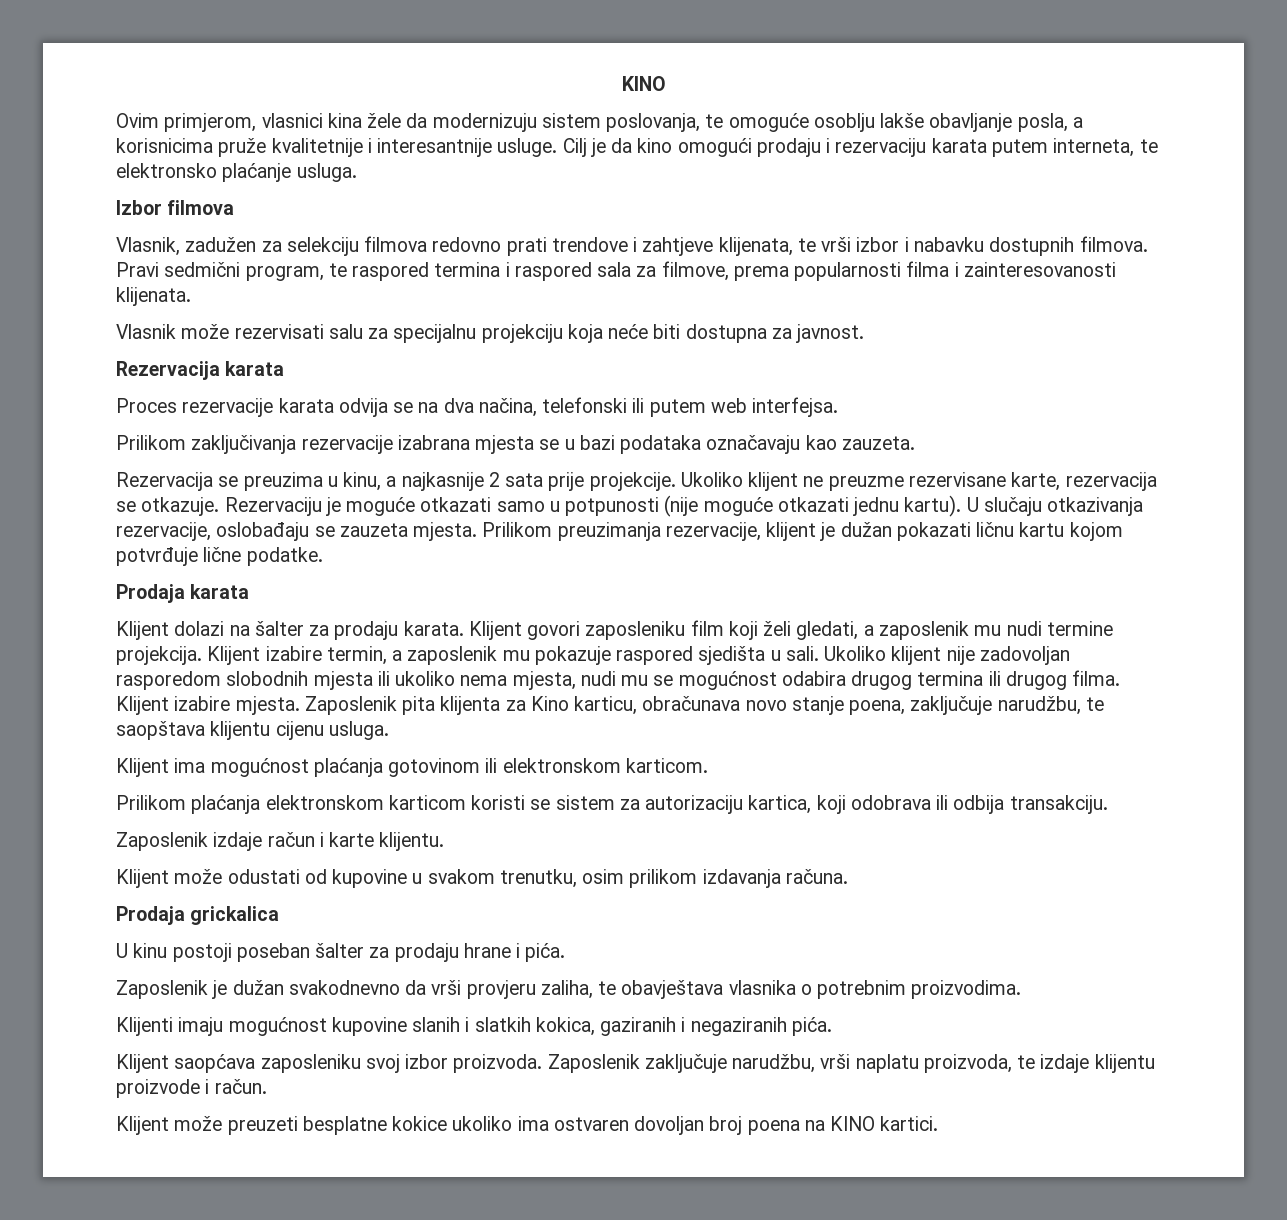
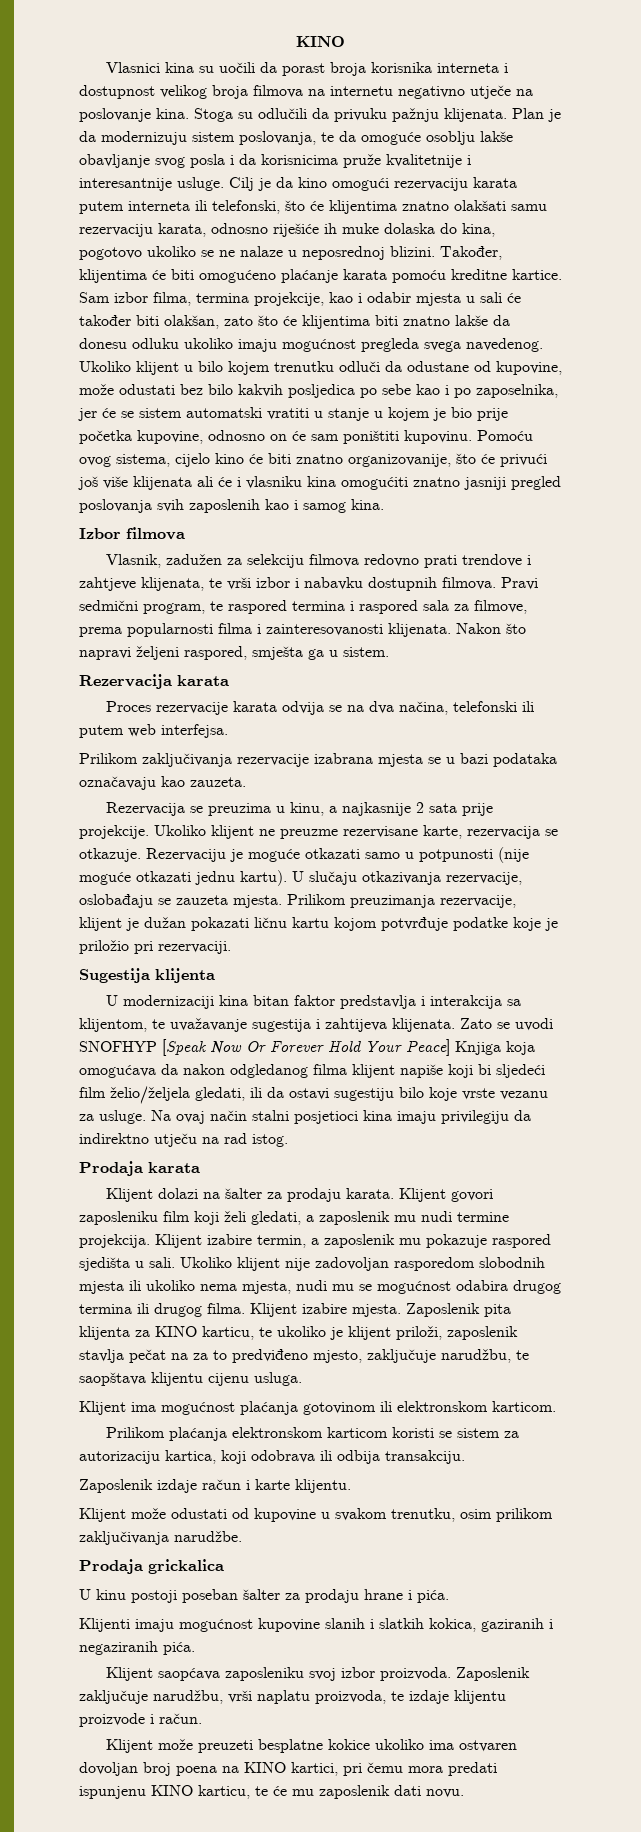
- Ovim primjerom, vlasnici kina žele da modernizuju sistem poslovanja, te omoguće osoblju lakše obavljanje posla, a korisnicima pruže kvalitetnije i interesantnije usluge.
+ Vlasnici kina su uočili da porast broja korisnika interneta i dostupnost velikog broja filmova na internetu negativno utječe na poslovanje kina. Stoga su odlučili da privuku pažnju klijenata. Plan je da modernizuju sistem poslovanja, te da omoguće osoblju lakše obavljanje svog posla i da korisnicima pruže kvalitetnije i interesantnije usluge.
- Cilj je da kino omogući prodaju i rezervaciju karata putem interneta, te elektronsko plaćanje usluga.
+ Cilj je da kino omogući rezervaciju karata putem interneta ili telefonski, što će klijentima znatno olakšati samu rezervaciju karata, odnosno riješiće ih muke dolaska do kina, pogotovo ukoliko se ne nalaze u neposrednoj blizini. Također, klijentima će biti omogućeno plaćanje karata pomoću kreditne kartice. Sam izbor filma, termina projekcije, kao i odabir mjesta u sali će također biti olakšan, zato što će klijentima biti znatno lakše da donesu odluku ukoliko imaju mogućnost pregleda svega navedenog. Ukoliko klijent u bilo kojem trenutku odluči da odustane od kupovine, može odustati bez bilo kakvih posljedica po sebe kao i po zaposelnika, jer će se sistem automatski vratiti u stanje u kojem je bio prije početka kupovine, odnosno on će sam poništiti kupovinu. Pomoću ovog sistema, cijelo kino će biti znatno organizovanije, što će privući još više klijenata ali će i vlasniku kina omogućiti znatno jasniji pregled poslovanja svih zaposlenih kao i samog kina.
- Pravi sedmični program, te raspored termina i raspored sala za filmove, prema popularnosti filma i zainteresovanosti klijenata.
- Vlasnik može rezervisati salu za specijalnu projekciju koja neće biti dostupna za javnost.
+ Pravi sedmični program, te raspored termina i raspored sala za filmove, prema popularnosti filma i zainteresovanosti klijenata. Nakon što napravi željeni raspored, smješta ga u sistem.
- Prilikom preuzimanja rezervacije, klijent je dužan pokazati ličnu kartu kojom potvrđuje lične podatke.
+ Prilikom preuzimanja rezervacije, klijent je dužan pokazati ličnu kartu kojom potvrđuje podatke koje je priložio pri rezervaciji.
+ Sugestija klijenta
+ U modernizaciji kina bitan faktor predstavlja i interakcija sa klijentom, te uvažavanje sugestija i zahtijeva klijenata. Zato se uvodi SNOFHYP [Speak Now Or Forever Hold Your Peace] Knjiga koja omogućava da nakon odgledanog filma klijent napiše koji bi sljedeći film želio/željela gledati, ili da ostavi sugestiju bilo koje vrste vezanu za usluge. Na ovaj način stalni posjetioci kina imaju privilegiju da indirektno utječu na rad istog.
- Zaposlenik pita klijenta za Kino karticu, obračunava novo stanje poena, zaključuje narudžbu, te saopštava klijentu cijenu usluga.
+ Zaposlenik pita klijenta za KINO karticu, te ukoliko je klijent priloži, zaposlenik stavlja pečat na za to predviđeno mjesto, zaključuje narudžbu, te saopštava klijentu cijenu usluga.
- Klijent može odustati od kupovine u svakom trenutku, osim prilikom izdavanja računa.
+ Klijent može odustati od kupovine u svakom trenutku, osim prilikom zaključivanja narudžbe.
- Zaposlenik je dužan svakodnevno da vrši provjeru zaliha, te obavještava vlasnika o potrebnim proizvodima.
- Klijent može preuzeti besplatne kokice ukoliko ima ostvaren dovoljan broj poena na KINO kartici.
+ Klijent može preuzeti besplatne kokice ukoliko ima ostvaren dovoljan broj poena na KINO kartici, pri čemu mora predati ispunjenu KINO karticu, te će mu zaposlenik dati novu.

